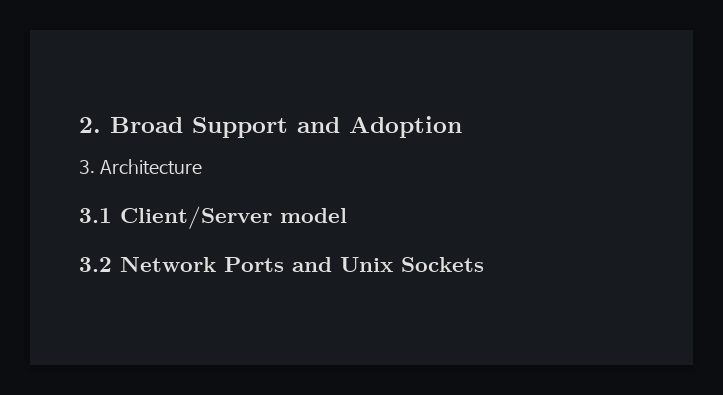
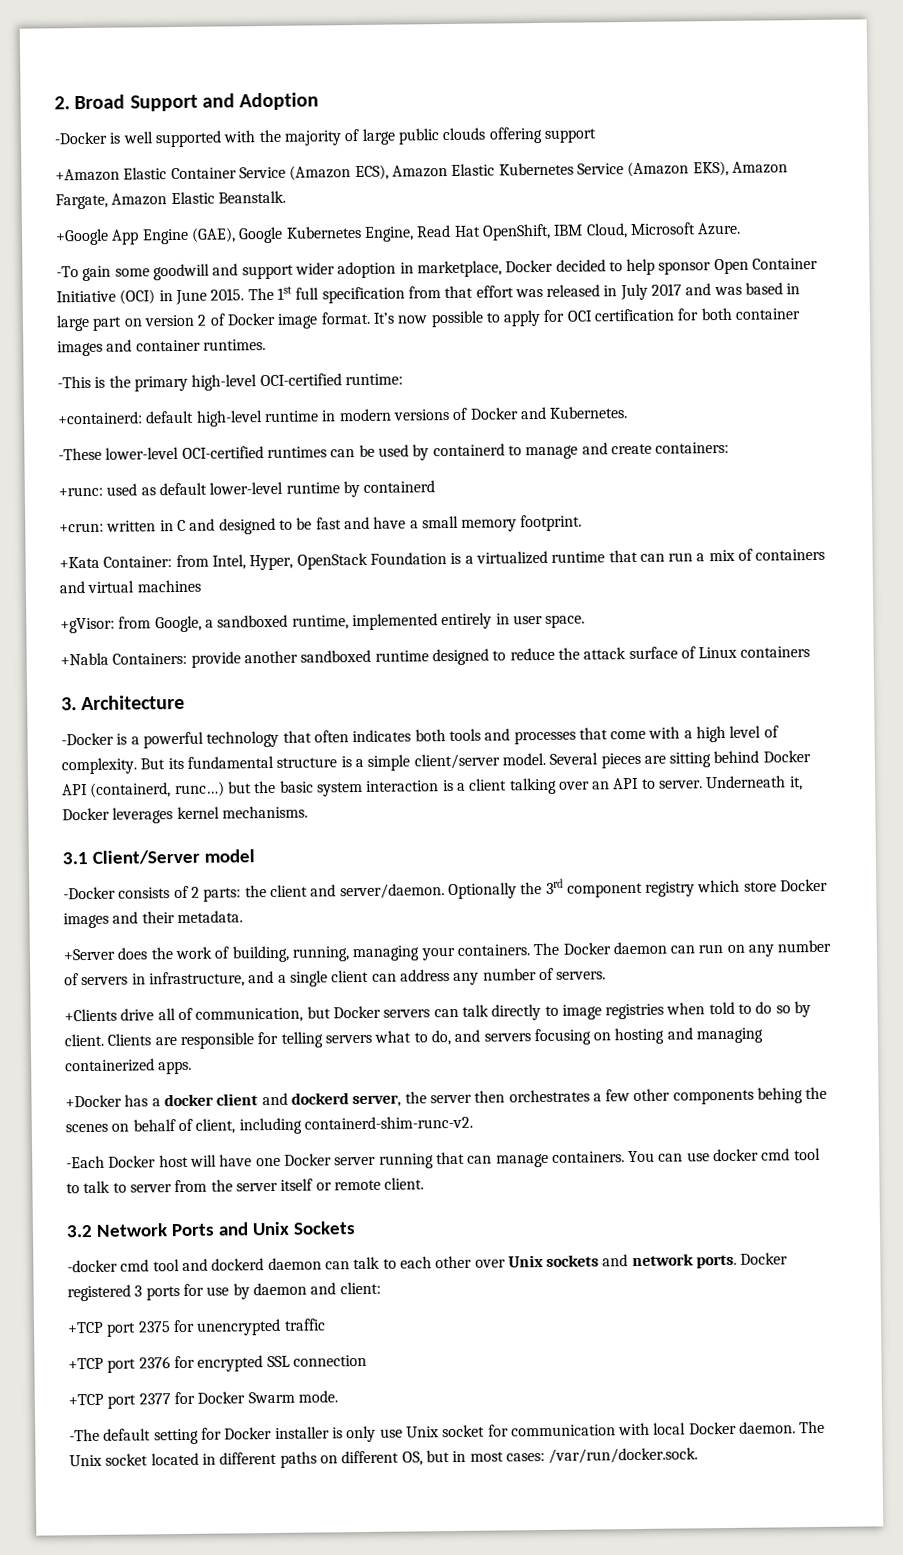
+ -Docker is well supported with the majority of large public clouds offering support
+ +Amazon Elastic Container Service (Amazon ECS), Amazon Elastic Kubernetes Service (Amazon EKS), Amazon Fargate, Amazon Elastic Beanstalk.
+ +Google App Engine (GAE), Google Kubernetes Engine, Read Hat OpenShift, IBM Cloud, Microsoft Azure.
+ -To gain some goodwill and support wider adoption in marketplace, Docker decided to help sponsor Open Container Initiative (OCI) in June 2015. The 1st full specification from that effort was released in July 2017 and was based in large part on version 2 of Docker image format. It’s now possible to apply for OCI certification for both container images and container runtimes.
+ -This is the primary high-level OCI-certified runtime:
+ +containerd: default high-level runtime in modern versions of Docker and Kubernetes.
+ -These lower-level OCI-certified runtimes can be used by containerd to manage and create containers:
+ +runc: used as default lower-level runtime by containerd
+ +crun: written in C and designed to be fast and have a small memory footprint.
+ +Kata Container: from Intel, Hyper, OpenStack Foundation is a virtualized runtime that can run a mix of containers and virtual machines
+ +gVisor: from Google, a sandboxed runtime, implemented entirely in user space.
+ +Nabla Containers: provide another sandboxed runtime designed to reduce the attack surface of Linux containers
  3. Architecture
+ -Docker is a powerful technology that often indicates both tools and processes that come with a high level of complexity. But its fundamental structure is a simple client/server model. Several pieces are sitting behind Docker API (containerd, runc…) but the basic system interaction is a client talking over an API to server. Underneath it, Docker leverages kernel mechanisms.
  3.1 Client/Server model
+ -Docker consists of 2 parts: the client and server/daemon. Optionally the 3rd component registry which store Docker images and their metadata.
+ +Server does the work of building, running, managing your containers. The Docker daemon can run on any number of servers in infrastructure, and a single client can address any number of servers.
+ +Clients drive all of communication, but Docker servers can talk directly to image registries when told to do so by client. Clients are responsible for telling servers what to do, and servers focusing on hosting and managing containerized apps.
+ +Docker has a docker client and dockerd server, the server then orchestrates a few other components behing the scenes on behalf of client, including containerd-shim-runc-v2.
+ -Each Docker host will have one Docker server running that can manage containers. You can use docker cmd tool to talk to server from the server itself or remote client.
+ -docker cmd tool and dockerd daemon can talk to each other over Unix sockets and network ports. Docker registered 3 ports for use by daemon and client:
+ +TCP port 2375 for unencrypted traffic
+ +TCP port 2376 for encrypted SSL connection
+ +TCP port 2377 for Docker Swarm mode.
+ -The default setting for Docker installer is only use Unix socket for communication with local Docker daemon. The Unix socket located in different paths on different OS, but in most cases: /var/run/docker.sock.

